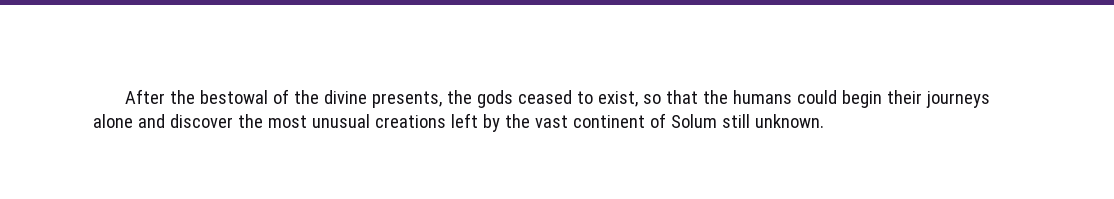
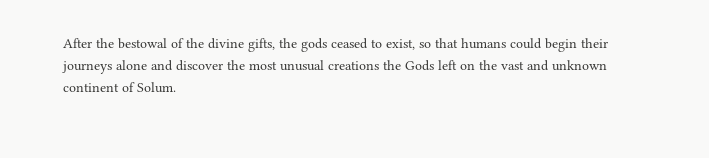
- After the bestowal of the divine presents, the gods ceased to exist, so that the humans could begin their journeys alone and discover the most unusual creations left by the vast continent of Solum still unknown.
+ After the bestowal of the divine gifts, the gods ceased to exist, so that humans could begin their journeys alone and discover the most unusual creations the Gods left on the vast and unknown continent of Solum.

